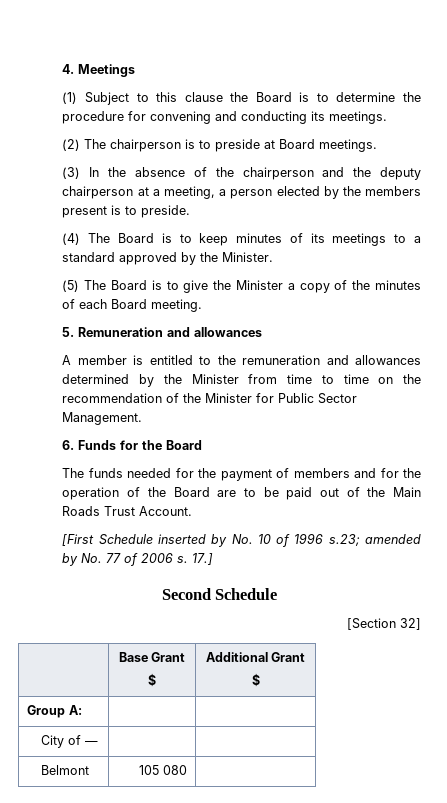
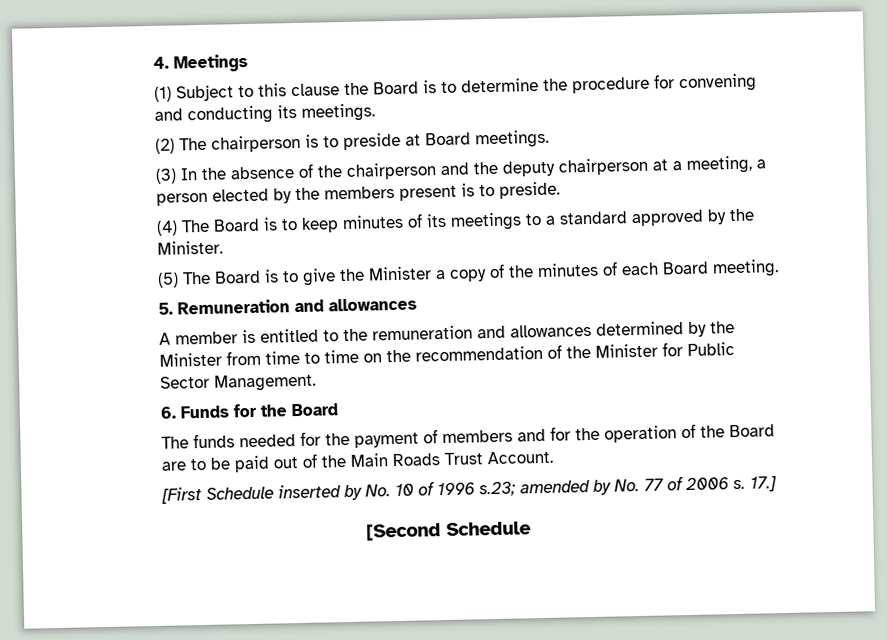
- Second Schedule
- [Section 32]
- | Base Grant
- $ | Additional Grant
- $
- Group A: | |
- City of — | |
- Belmont | 105 080 |
+ [Second Schedule

